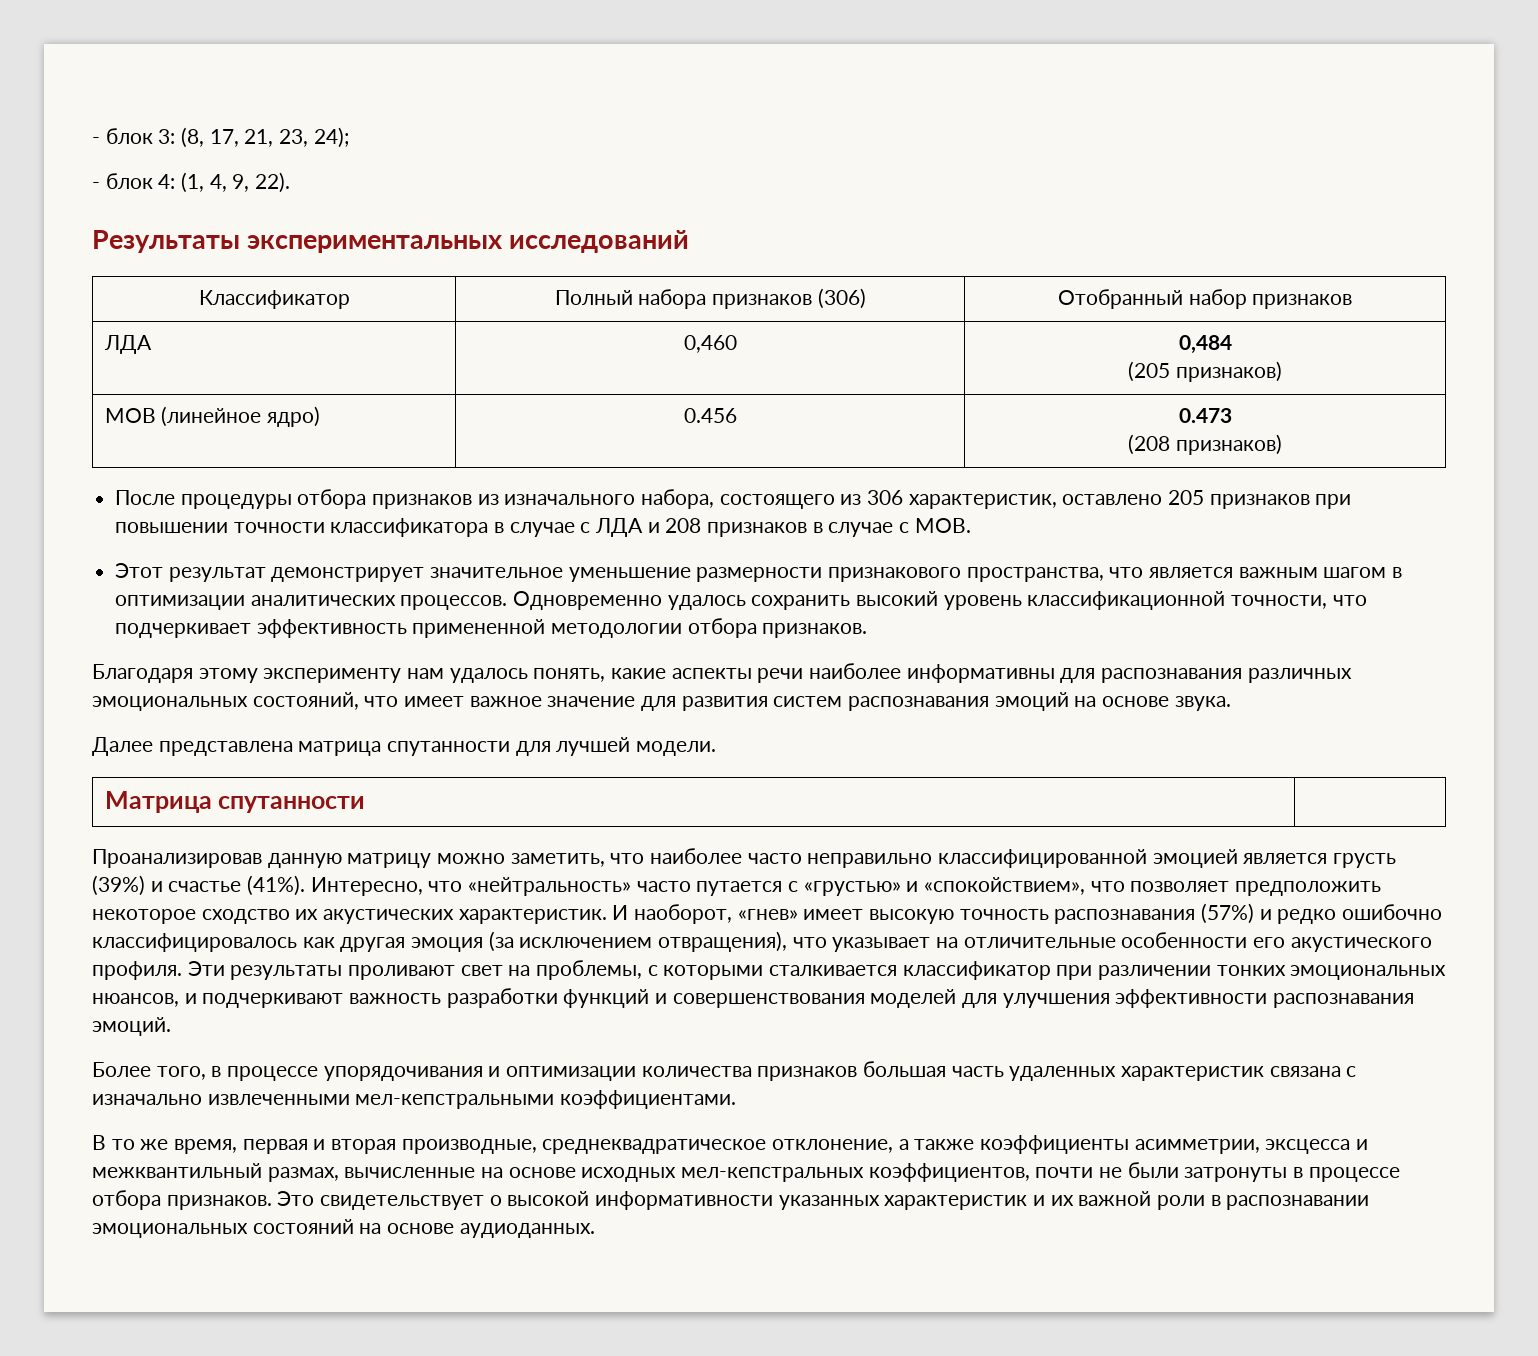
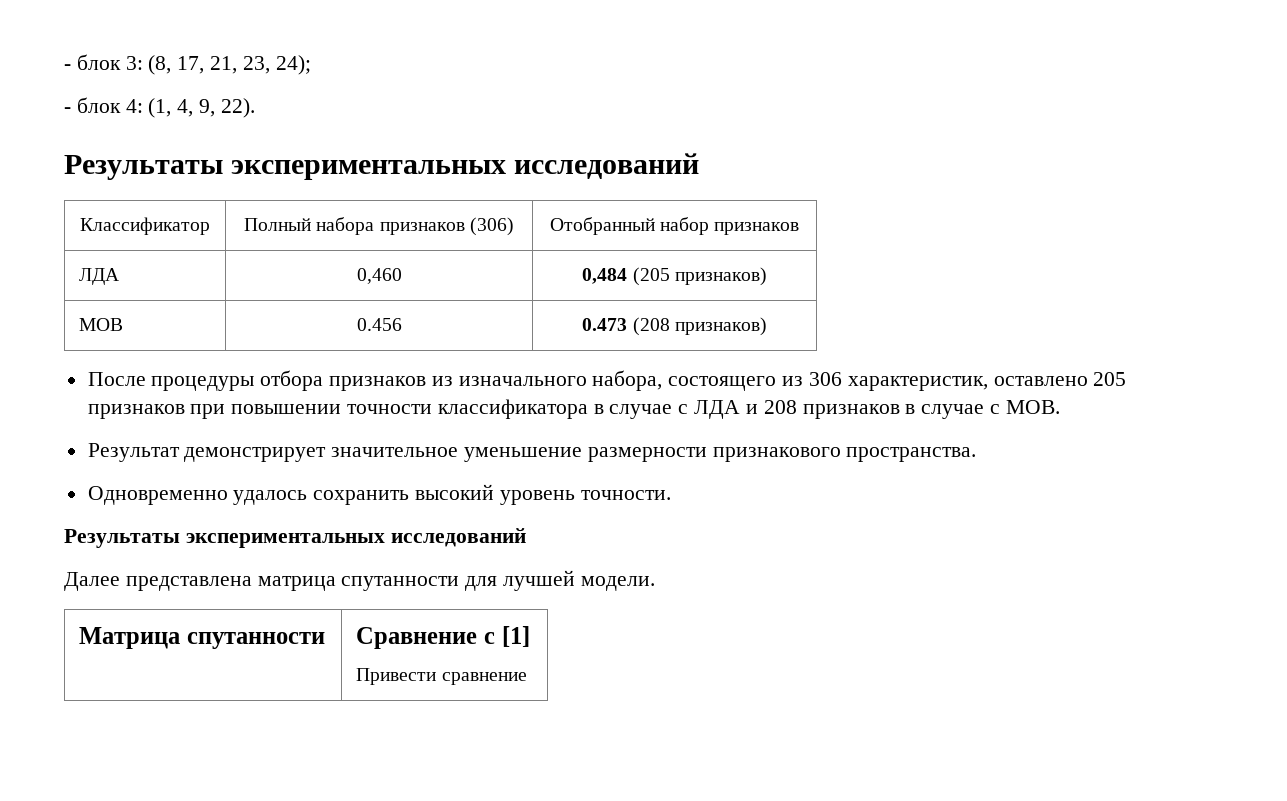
- ЛДА | 0,460 | 0,484
- (205 признаков)
+ ЛДА | 0,460 | 0,484 (205 признаков)
- МОВ (линейное ядро) | 0.456 | 0.473
- (208 признаков)
+ МОВ | 0.456 | 0.473 (208 признаков)
- Этот результат демонстрирует значительное уменьшение размерности признакового пространства, что является важным шагом в оптимизации аналитических процессов. Одновременно удалось сохранить высокий уровень классификационной точности, что подчеркивает эффективность примененной методологии отбора признаков.
- Благодаря этому эксперименту нам удалось понять, какие аспекты речи наиболее информативны для распознавания различных эмоциональных состояний, что имеет важное значение для развития систем распознавания эмоций на основе звука.
+ Результат демонстрирует значительное уменьшение размерности признакового пространства.
+ Одновременно удалось сохранить высокий уровень точности.
+ Результаты экспериментальных исследований
- Матрица спутанности |
- Проанализировав данную матрицу можно заметить, что наиболее часто неправильно классифицированной эмоцией является грусть (39%) и счастье (41%). Интересно, что «нейтральность» часто путается с «грустью» и «спокойствием», что позволяет предположить некоторое сходство их акустических характеристик. И наоборот, «гнев» имеет высокую точность распознавания (57%) и редко ошибочно классифицировалось как другая эмоция (за исключением отвращения), что указывает на отличительные особенности его акустического профиля. Эти результаты проливают свет на проблемы, с которыми сталкивается классификатор при различении тонких эмоциональных нюансов, и подчеркивают важность разработки функций и совершенствования моделей для улучшения эффективности распознавания эмоций.
- Более того, в процессе упорядочивания и оптимизации количества признаков большая часть удаленных характеристик связана с изначально извлеченными мел-кепстральными коэффициентами.
- В то же время, первая и вторая производные, среднеквадратическое отклонение, а также коэффициенты асимметрии, эксцесса и межквантильный размах, вычисленные на основе исходных мел-кепстральных коэффициентов, почти не были затронуты в процессе отбора признаков. Это свидетельствует о высокой информативности указанных характеристик и их важной роли в распознавании эмоциональных состояний на основе аудиоданных.
+ Матрица спутанности | Сравнение с [1]
+ Привести сравнение

